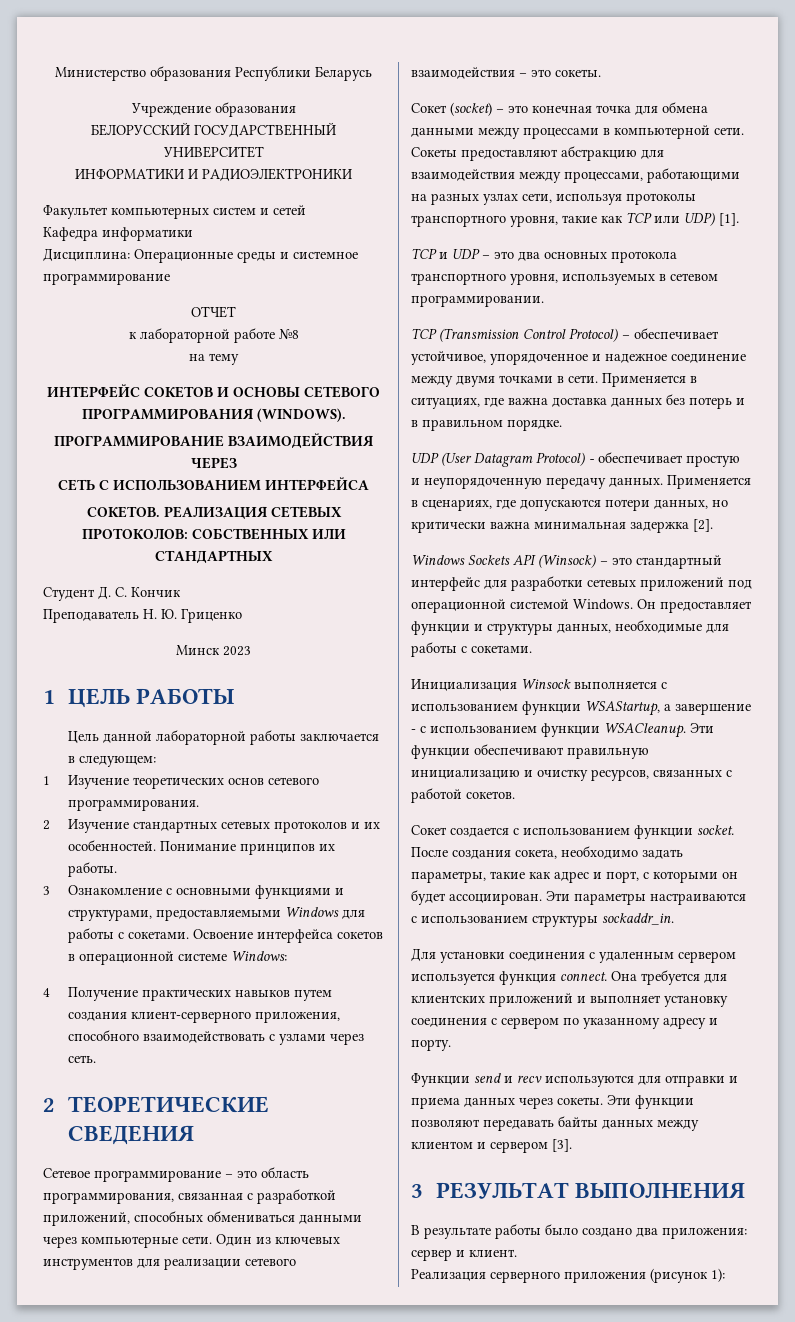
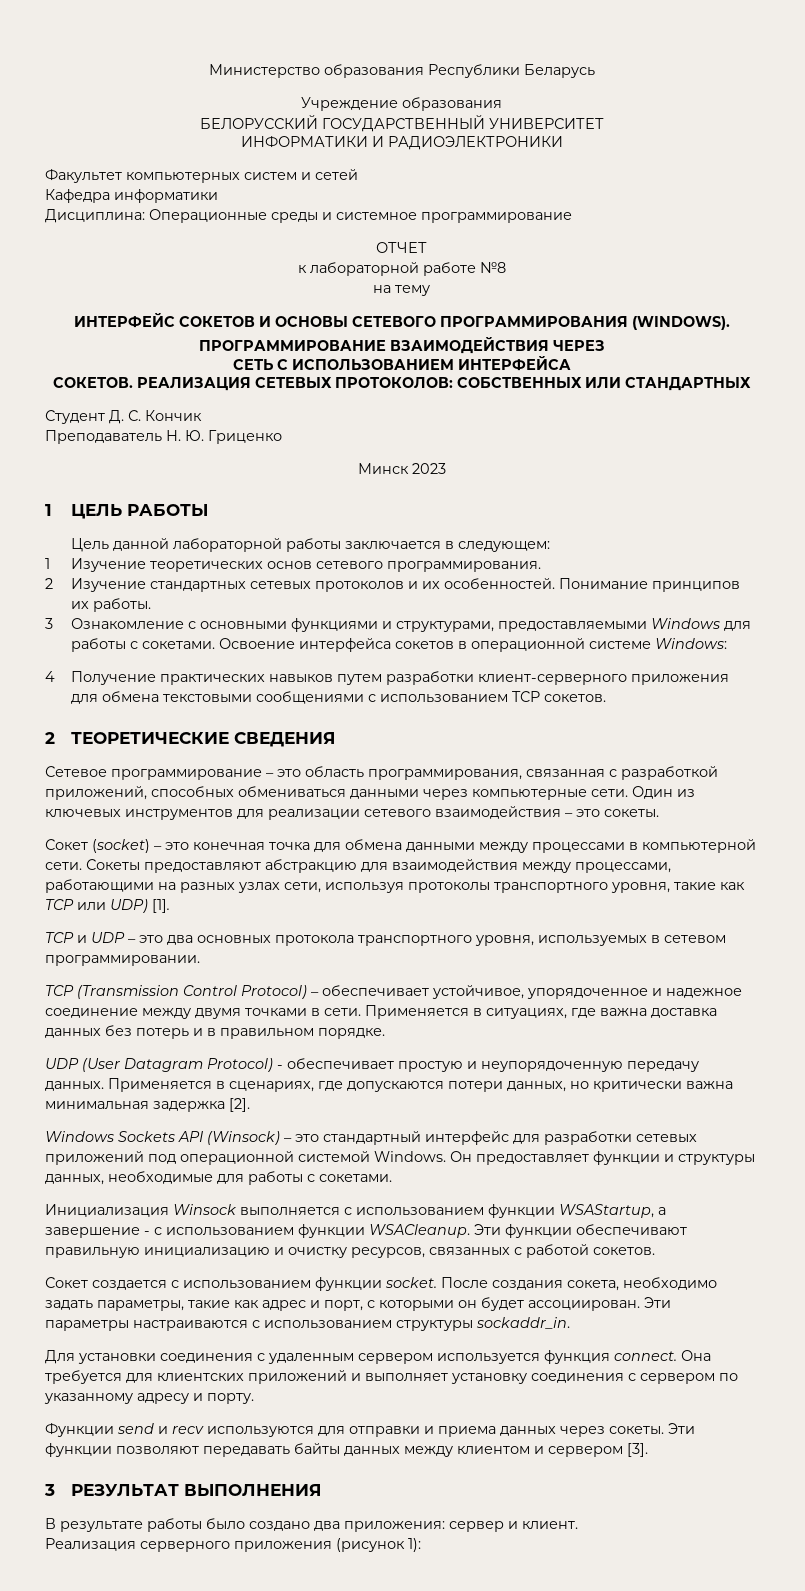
- 4 Получение практических навыков путем создания клиент-серверного приложения, способного взаимодействовать с узлами через сеть.
+ 4 Получение практических навыков путем разработки клиент-серверного приложения для обмена текстовыми сообщениями с использованием TCP сокетов.

